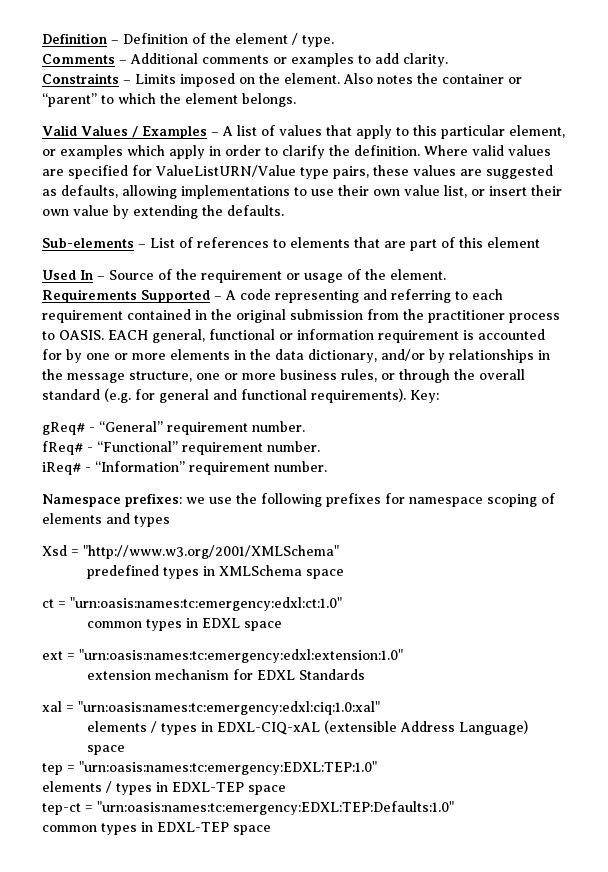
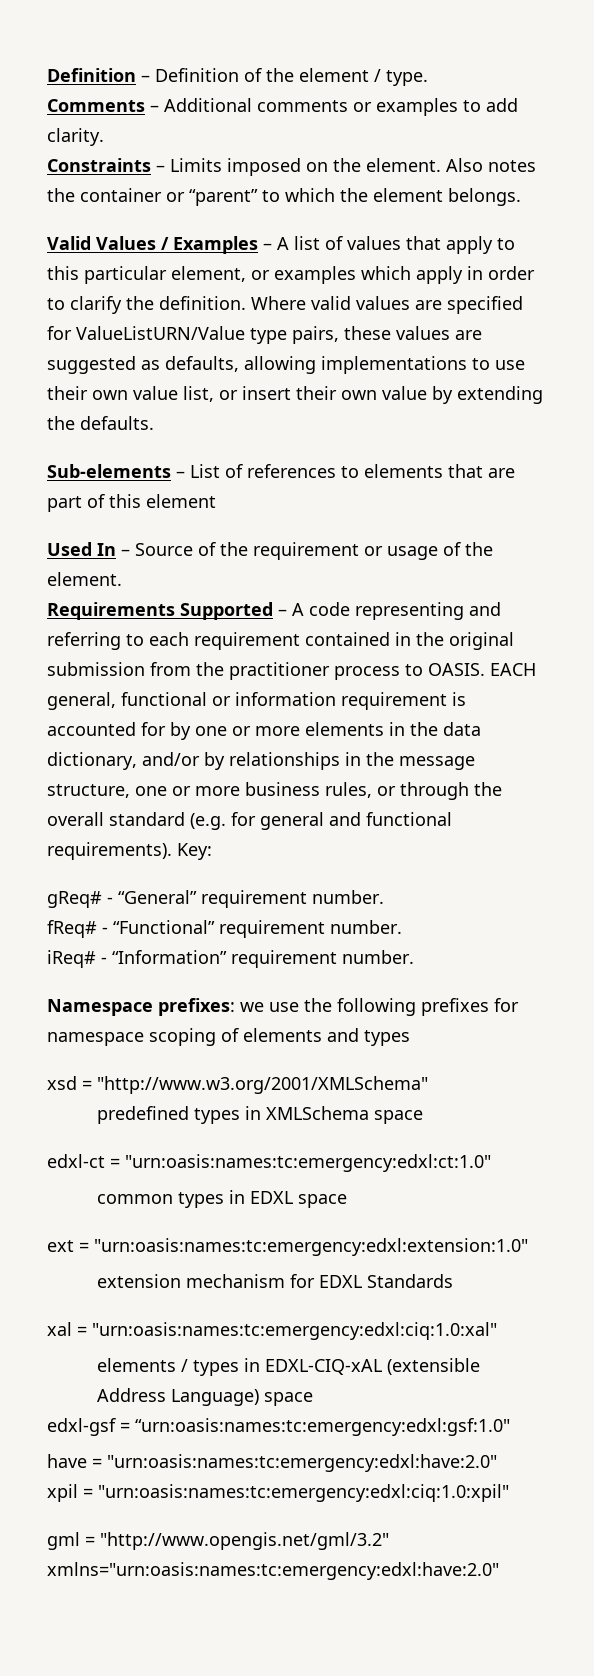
- Xsd = "http://www.w3.org/2001/XMLSchema"
+ xsd = "http://www.w3.org/2001/XMLSchema"
- ct = "urn:oasis:names:tc:emergency:edxl:ct:1.0"
+ edxl-ct = "urn:oasis:names:tc:emergency:edxl:ct:1.0"
- tep = "urn:oasis:names:tc:emergency:EDXL:TEP:1.0"
- elements / types in EDXL-TEP space
- tep-ct = "urn:oasis:names:tc:emergency:EDXL:TEP:Defaults:1.0"
- common types in EDXL-TEP space
+ edxl-gsf = “urn:oasis:names:tc:emergency:edxl:gsf:1.0"
+ have = "urn:oasis:names:tc:emergency:edxl:have:2.0"
+ xpil = "urn:oasis:names:tc:emergency:edxl:ciq:1.0:xpil"
+ gml = "http://www.opengis.net/gml/3.2" xmlns="urn:oasis:names:tc:emergency:edxl:have:2.0"

